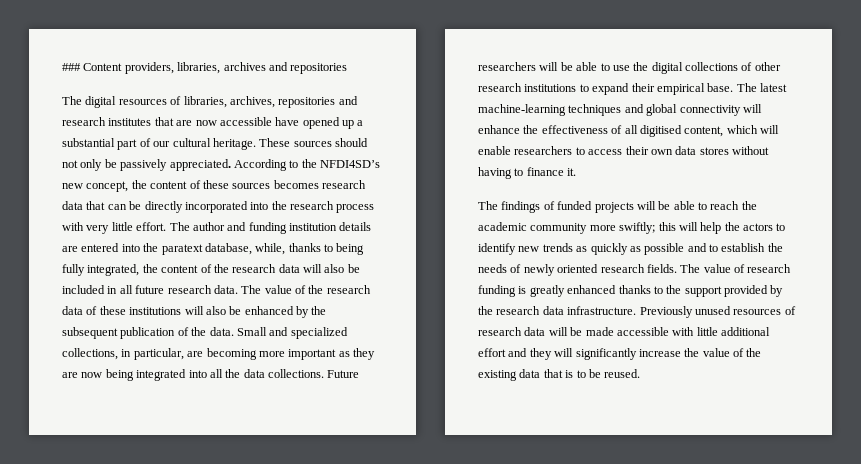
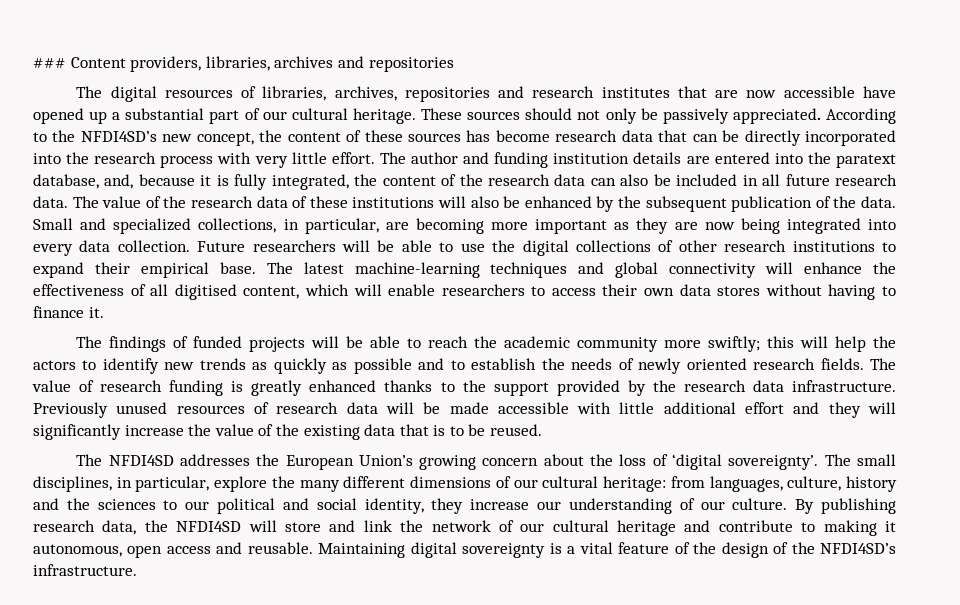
- According to the NFDI4SD’s new concept, the content of these sources becomes research data that can be directly incorporated into the research process with very little effort.
+ According to the NFDI4SD’s new concept, the content of these sources has become research data that can be directly incorporated into the research process with very little effort.
- The author and funding institution details are entered into the paratext database, while, thanks to being fully integrated, the content of the research data will also be included in all future research data.
+ The author and funding institution details are entered into the paratext database, and, because it is fully integrated, the content of the research data can also be included in all future research data.
- Small and specialized collections, in particular, are becoming more important as they are now being integrated into all the data collections.
+ Small and specialized collections, in particular, are becoming more important as they are now being integrated into every data collection.
+ The NFDI4SD addresses the European Union’s growing concern about the loss of ‘digital sovereignty’. The small disciplines, in particular, explore the many different dimensions of our cultural heritage: from languages, culture, history and the sciences to our political and social identity, they increase our understanding of our culture. By publishing research data, the NFDI4SD will store and link the network of our cultural heritage and contribute to making it autonomous, open access and reusable. Maintaining digital sovereignty is a vital feature of the design of the NFDI4SD’s infrastructure.

